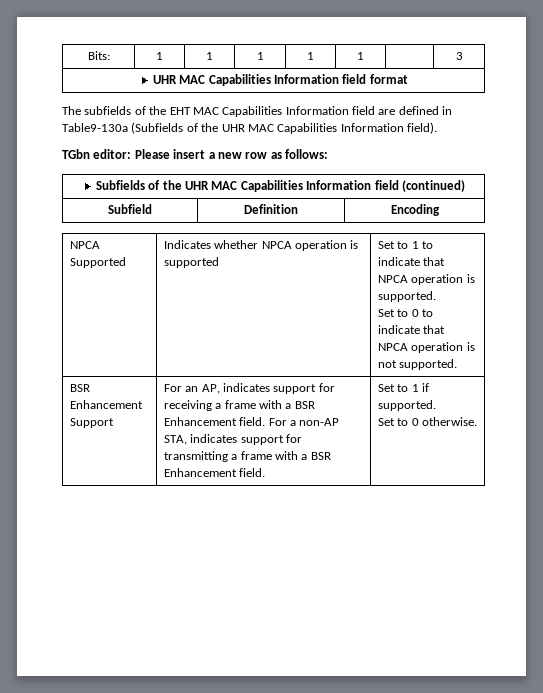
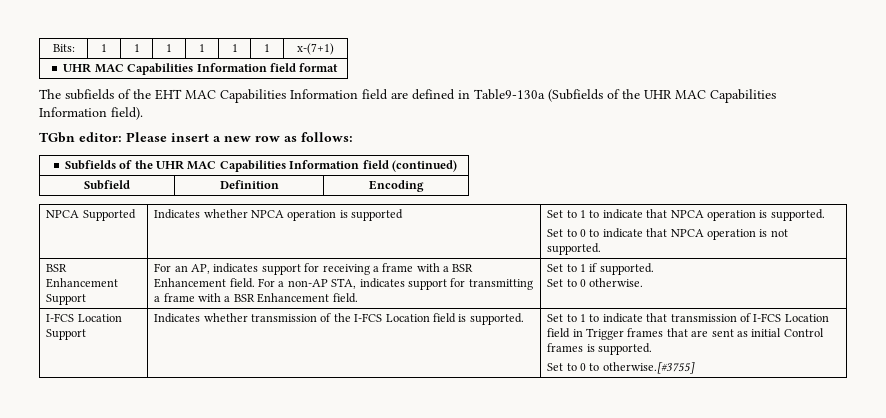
- Bits: | 1 | 1 | 1 | 1 | 1 | | 3
+ Bits: | 1 | 1 | 1 | 1 | 1 | 1 | x-(7+1)
+ I-FCS Location Support | Indicates whether transmission of the I-FCS Location field is supported. | Set to 1 to indicate that transmission of I-FCS Location field in Trigger frames that are sent as initial Control frames is supported.
+ Set to 0 to otherwise.[#3755]

